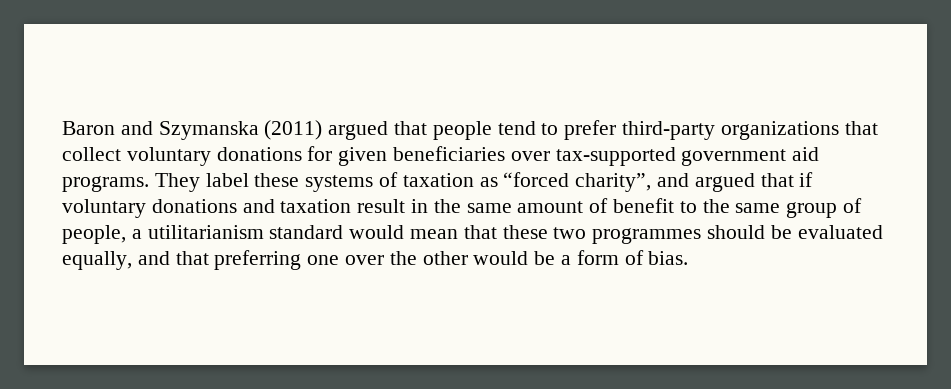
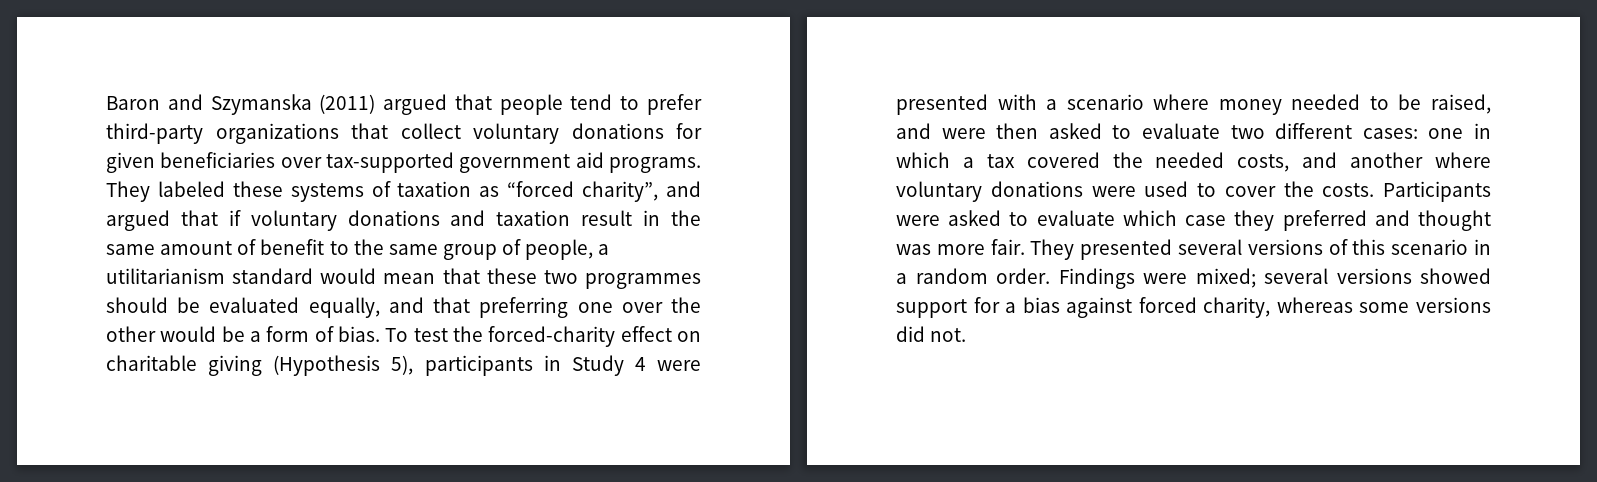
- They label these systems of taxation as “forced charity”, and argued that if voluntary donations and taxation result in the same amount of benefit to the same group of people, a utilitarianism standard would mean that these two programmes should be evaluated equally, and that preferring one over the other would be a form of bias.
+ They labeled these systems of taxation as “forced charity”, and argued that if voluntary donations and taxation result in the same amount of benefit to the same group of people, a utilitarianism standard would mean that these two programmes should be evaluated equally, and that preferring one over the other would be a form of bias.
+ To test the forced-charity effect on charitable giving (Hypothesis 5), participants in Study 4 were presented with a scenario where money needed to be raised, and were then asked to evaluate two different cases: one in which a tax covered the needed costs, and another where voluntary donations were used to cover the costs. Participants were asked to evaluate which case they preferred and thought was more fair. They presented several versions of this scenario in a random order. Findings were mixed; several versions showed support for a bias against forced charity, whereas some versions did not.

